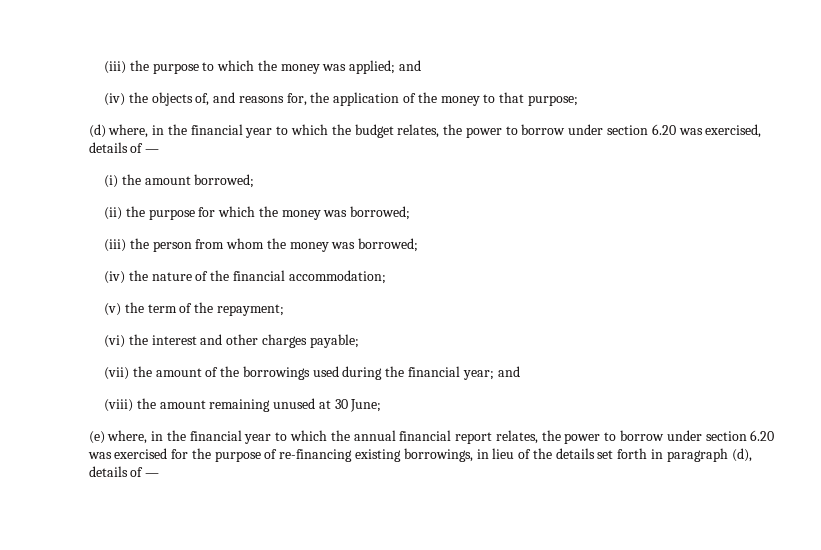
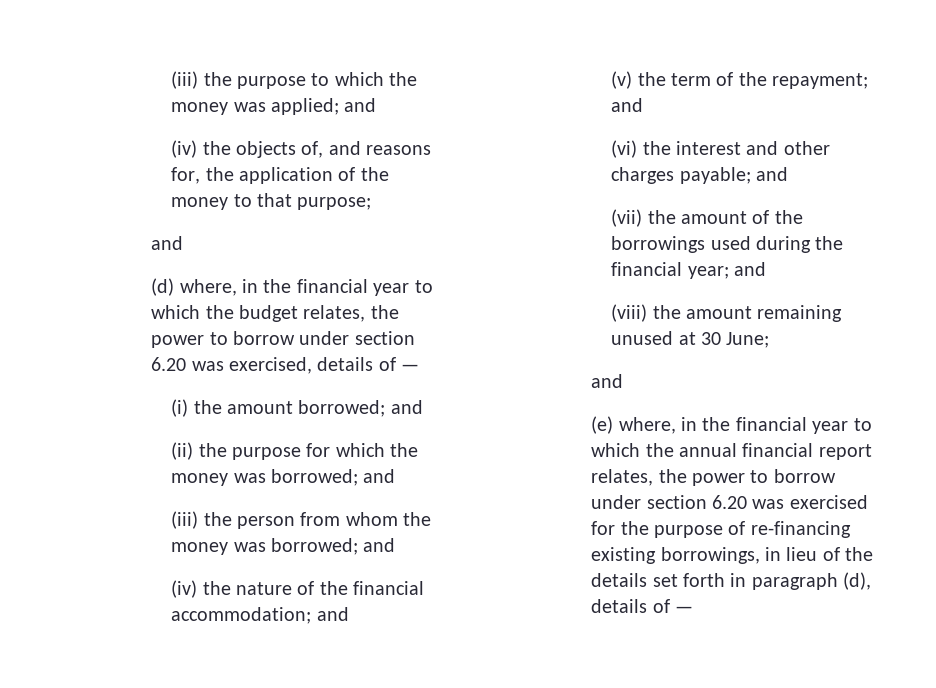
  (iv) the objects of, and reasons for, the application of the money to that purpose;
+ and
- (i) the amount borrowed;
+ (i) the amount borrowed; and
- (ii) the purpose for which the money was borrowed;
+ (ii) the purpose for which the money was borrowed; and
- (iii) the person from whom the money was borrowed;
+ (iii) the person from whom the money was borrowed; and
- (iv) the nature of the financial accommodation;
+ (iv) the nature of the financial accommodation; and
- (v) the term of the repayment;
+ (v) the term of the repayment; and
- (vi) the interest and other charges payable;
+ (vi) the interest and other charges payable; and
  (viii) the amount remaining unused at 30 June;
+ and

